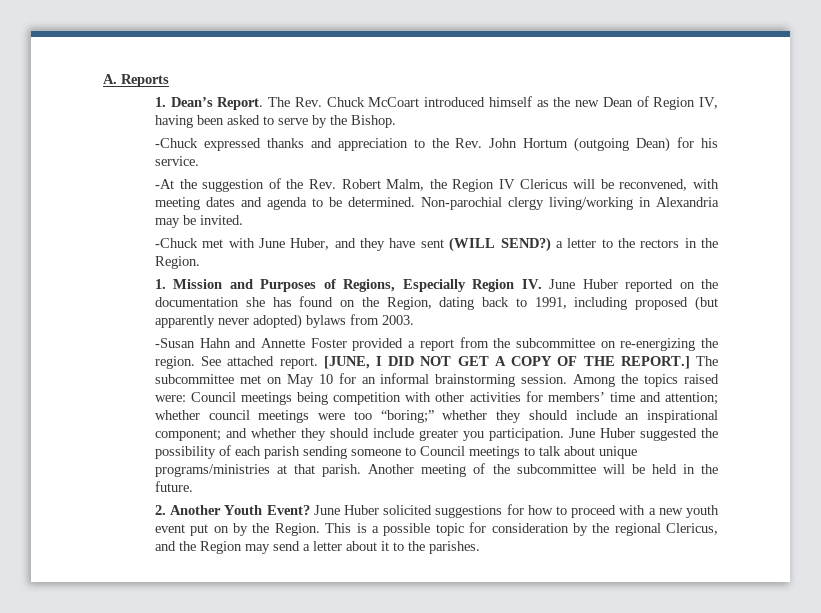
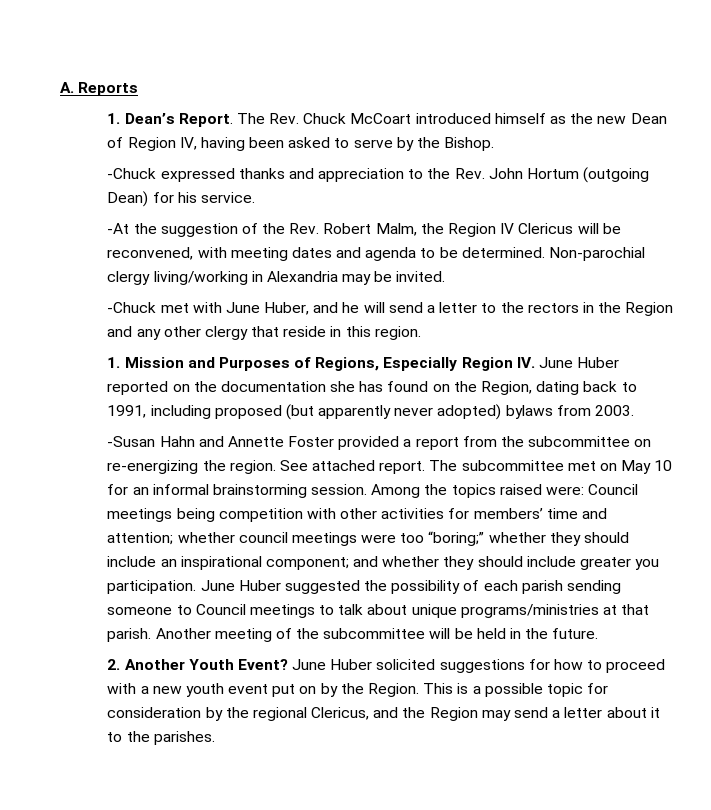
- -Chuck met with June Huber, and they have sent (WILL SEND?) a letter to the rectors in the Region.
+ -Chuck met with June Huber, and he will send a letter to the rectors in the Region and any other clergy that reside in this region.
- [JUNE, I DID NOT GET A COPY OF THE REPORT.]

